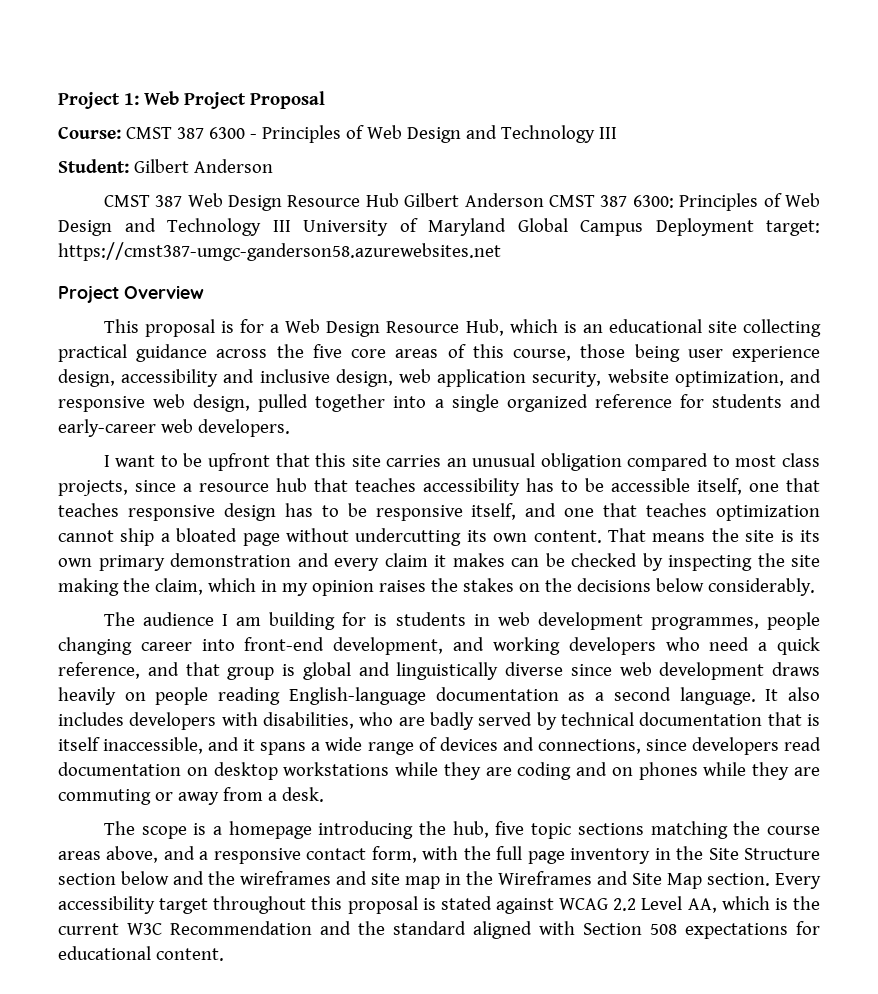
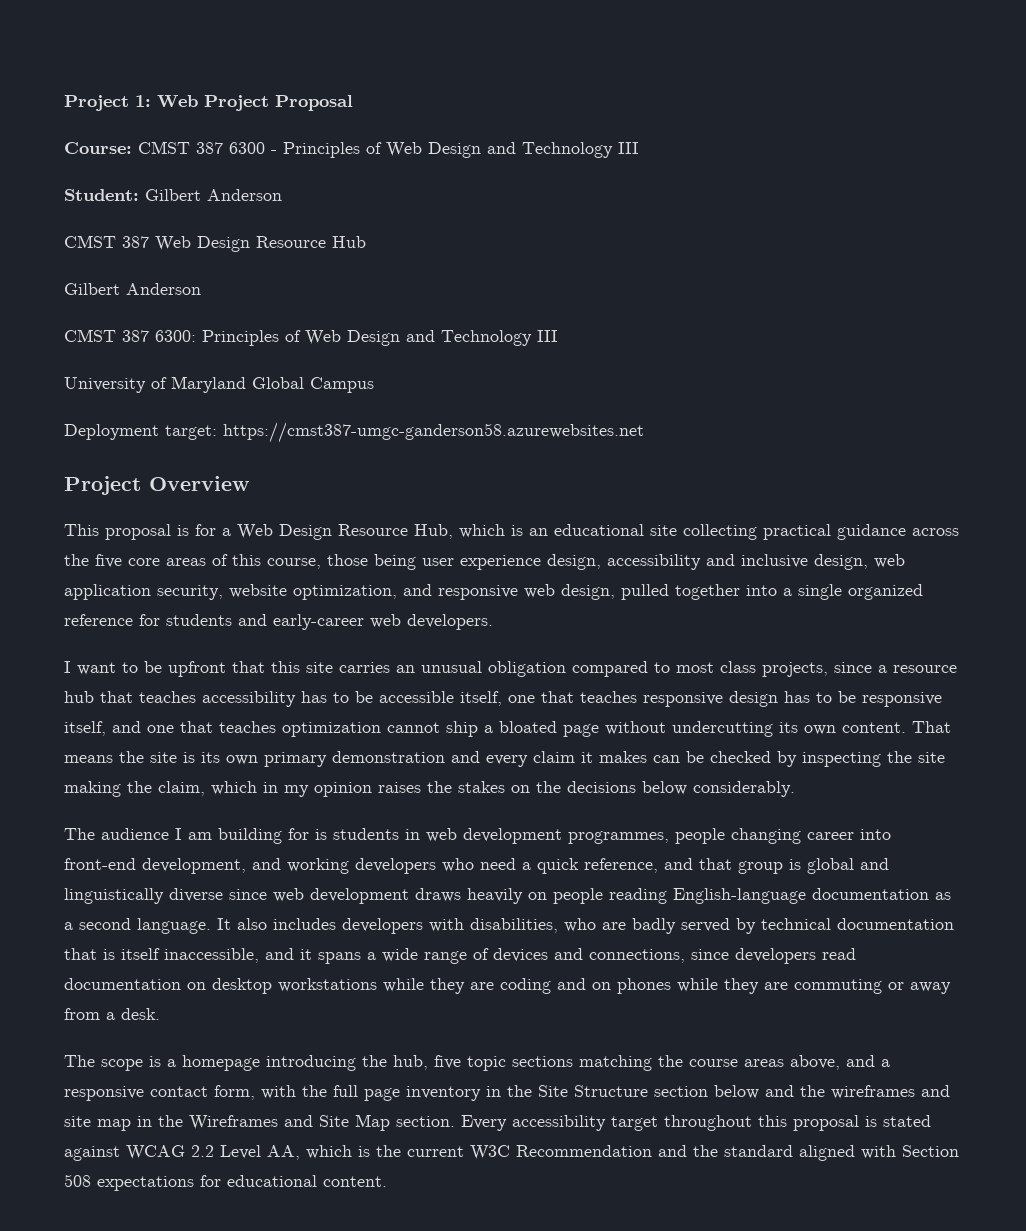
- CMST 387 Web Design Resource Hub Gilbert Anderson CMST 387 6300: Principles of Web Design and Technology III University of Maryland Global Campus Deployment target: https://cmst387-umgc-ganderson58.azurewebsites.net
+ CMST 387 Web Design Resource Hub
+ Gilbert Anderson
+ CMST 387 6300: Principles of Web Design and Technology III
+ University of Maryland Global Campus
+ Deployment target: https://cmst387-umgc-ganderson58.azurewebsites.net

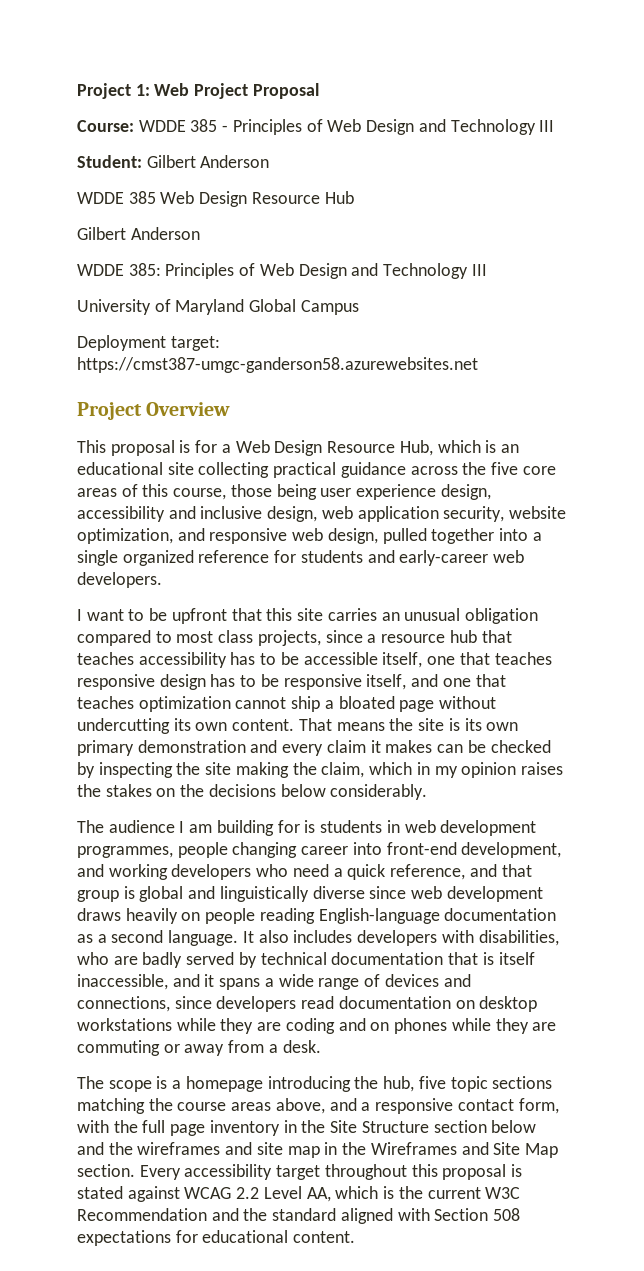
- Course: CMST 387 6300 - Principles of Web Design and Technology III
+ Course: WDDE 385 - Principles of Web Design and Technology III
- CMST 387 Web Design Resource Hub
+ WDDE 385 Web Design Resource Hub
- CMST 387 6300: Principles of Web Design and Technology III
+ WDDE 385: Principles of Web Design and Technology III

